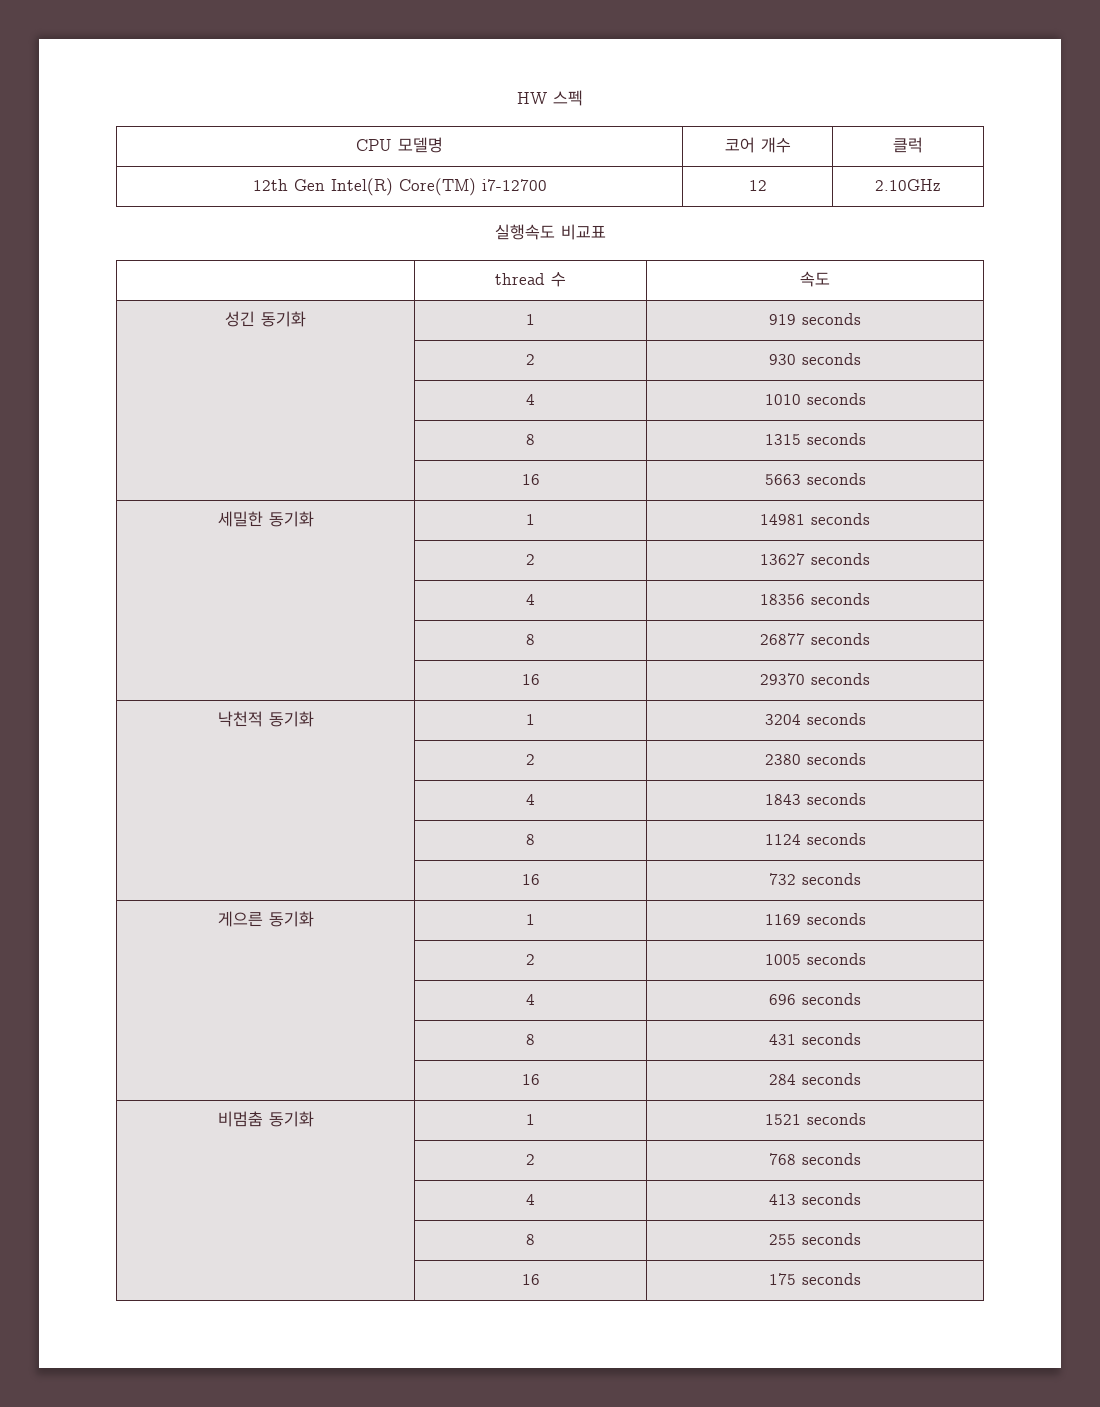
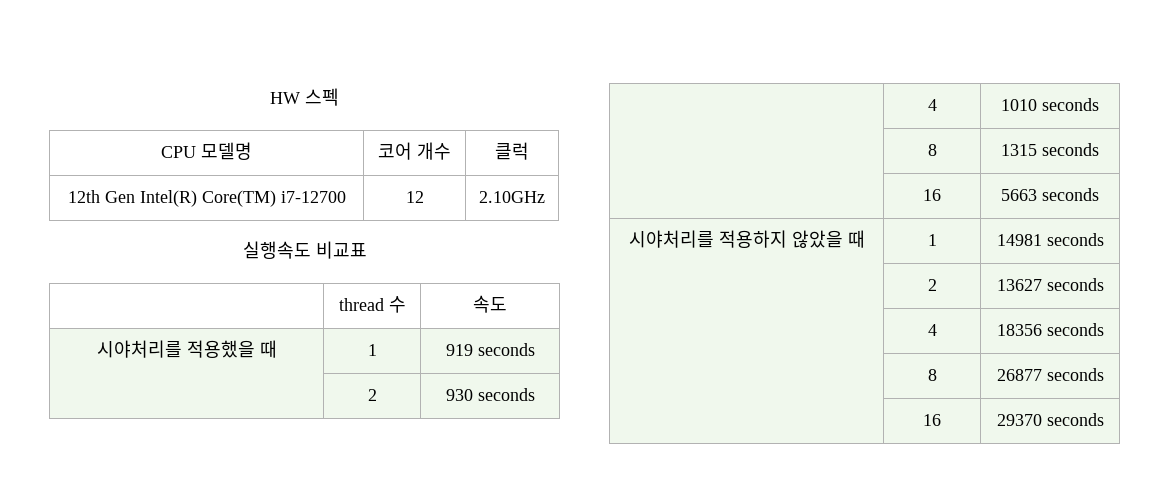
- 성긴 동기화 | 1 | 919 seconds
+ 시야처리를 적용했을 때 | 1 | 919 seconds
- 세밀한 동기화 | 1 | 14981 seconds
+ 시야처리를 적용하지 않았을 때 | 1 | 14981 seconds
- 낙천적 동기화 | 1 | 3204 seconds
- | 2 | 2380 seconds
- | 4 | 1843 seconds
- | 8 | 1124 seconds
- | 16 | 732 seconds
- 게으른 동기화 | 1 | 1169 seconds
- | 2 | 1005 seconds
- | 4 | 696 seconds
- | 8 | 431 seconds
- | 16 | 284 seconds
- 비멈춤 동기화 | 1 | 1521 seconds
- | 2 | 768 seconds
- | 4 | 413 seconds
- | 8 | 255 seconds
- | 16 | 175 seconds

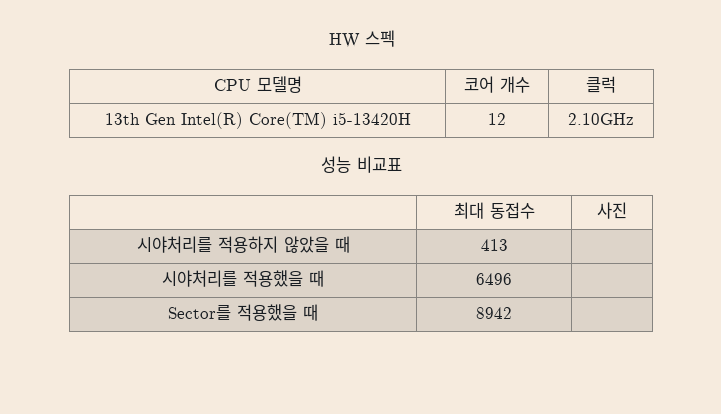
- 12th Gen Intel(R) Core(TM) i7-12700 | 12 | 2.10GHz
+ 13th Gen Intel(R) Core(TM) i5-13420H | 12 | 2.10GHz
- 실행속도 비교표
+ 성능 비교표
- | thread 수 | 속도
- 시야처리를 적용했을 때 | 1 | 919 seconds
- | 2 | 930 seconds
- | 4 | 1010 seconds
- | 8 | 1315 seconds
- | 16 | 5663 seconds
- 시야처리를 적용하지 않았을 때 | 1 | 14981 seconds
- | 2 | 13627 seconds
- | 4 | 18356 seconds
- | 8 | 26877 seconds
- | 16 | 29370 seconds
+ | 최대 동접수 | 사진
+ 시야처리를 적용하지 않았을 때 | 413 |
+ 시야처리를 적용했을 때 | 6496 |
+ Sector를 적용했을 때 | 8942 |

